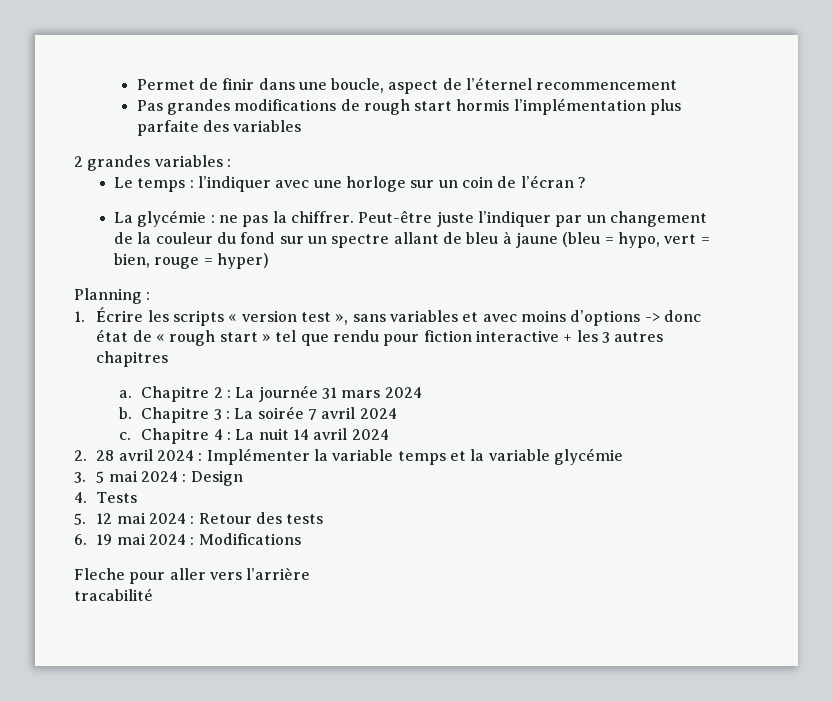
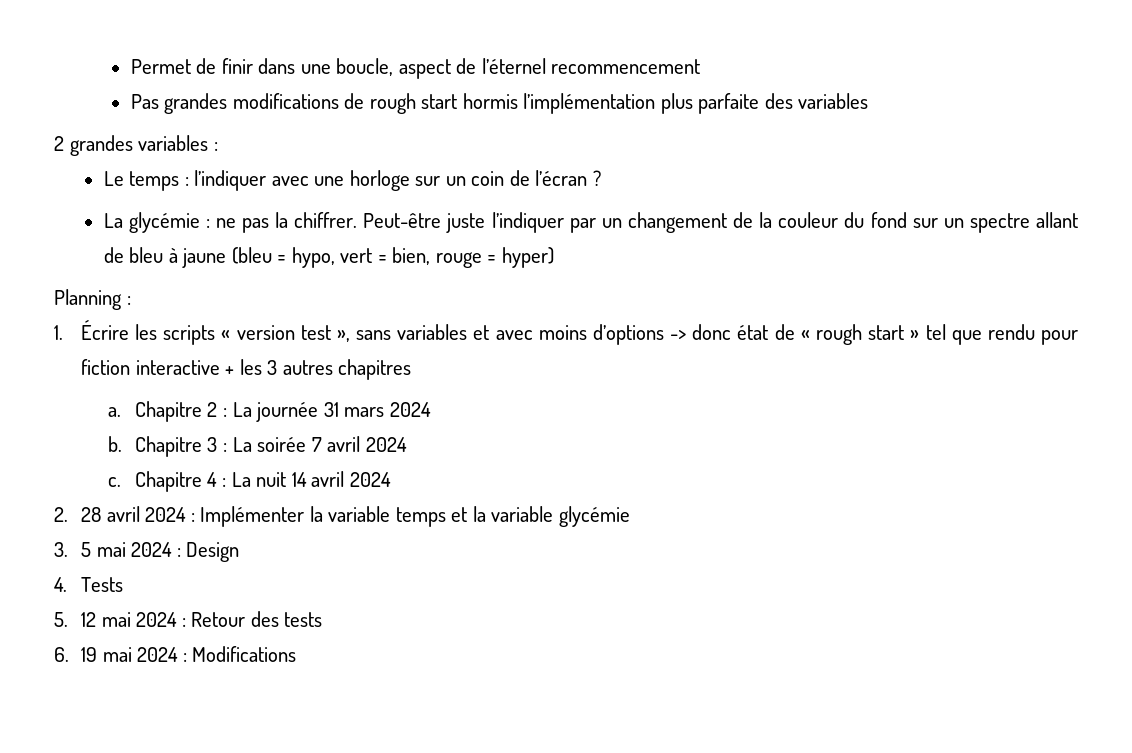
- Fleche pour aller vers l’arrière
- tracabilité

